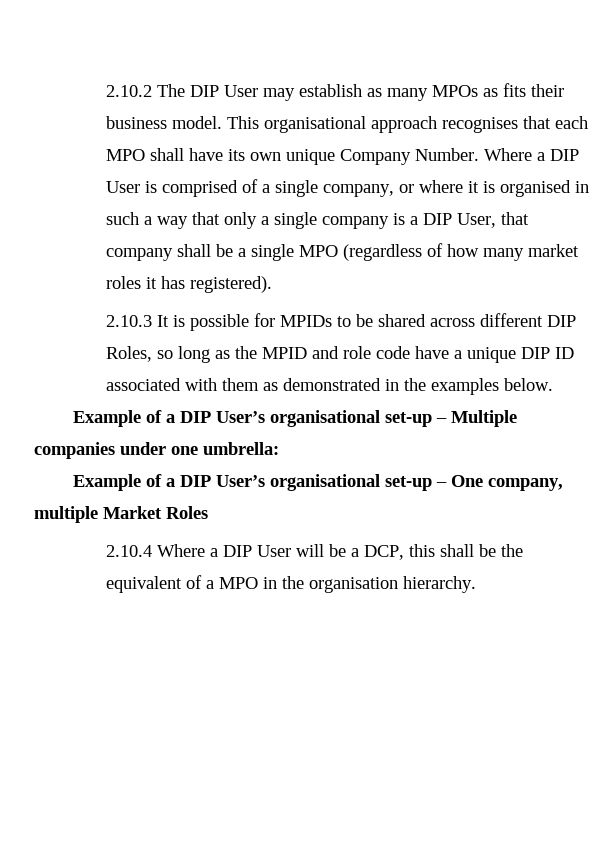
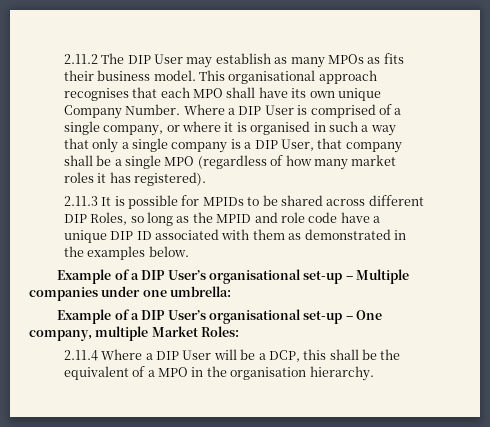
- 2.10.2 The DIP User may establish as many MPOs as fits their business model.
+ 2.11.2 The DIP User may establish as many MPOs as fits their business model.
- 2.10.3 It is possible for MPIDs to be shared across different DIP Roles, so long as the MPID and role code have a unique DIP ID associated with them as demonstrated in the examples below.
+ 2.11.3 It is possible for MPIDs to be shared across different DIP Roles, so long as the MPID and role code have a unique DIP ID associated with them as demonstrated in the examples below.
- Example of a DIP User’s organisational set-up – One company, multiple Market Roles
- 2.10.4 Where a DIP User will be a DCP, this shall be the equivalent of a MPO in the organisation hierarchy.
+ Example of a DIP User’s organisational set-up – One company, multiple Market Roles:
+ 2.11.4 Where a DIP User will be a DCP, this shall be the equivalent of a MPO in the organisation hierarchy.

